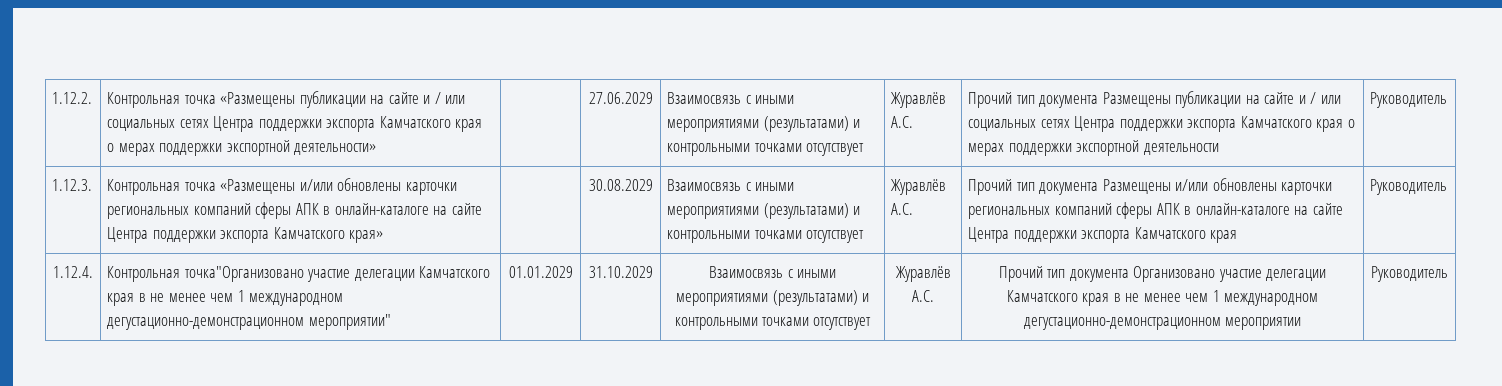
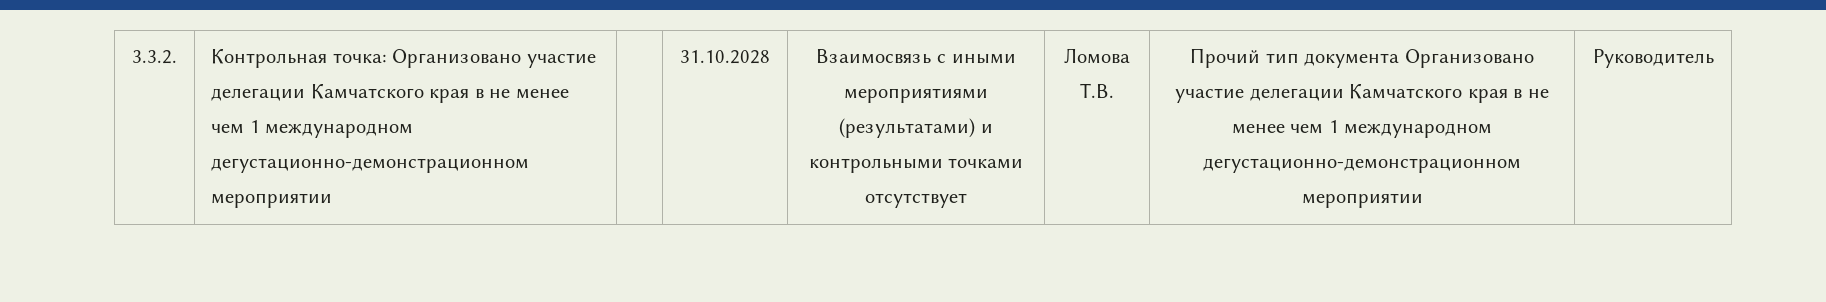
- 1.12.2. | Контрольная точка «Размещены публикации на сайте и / или социальных сетях Центра поддержки экспорта Камчатского края о мерах поддержки экспортной деятельности» | | 27.06.2029 | Взаимосвязь с иными мероприятиями (результатами) и контрольными точками отсутствует | Журавлёв А.С. | Прочий тип документа Размещены публикации на сайте и / или социальных сетях Центра поддержки экспорта Камчатского края о мерах поддержки экспортной деятельности | Руководитель
- 1.12.3. | Контрольная точка «Размещены и/или обновлены карточки региональных компаний сферы АПК в онлайн-каталоге на сайте Центра поддержки экспорта Камчатского края» | | 30.08.2029 | Взаимосвязь с иными мероприятиями (результатами) и контрольными точками отсутствует | Журавлёв А.С. | Прочий тип документа Размещены и/или обновлены карточки региональных компаний сферы АПК в онлайн-каталоге на сайте Центра поддержки экспорта Камчатского края | Руководитель
- 1.12.4. | Контрольная точка"Организовано участие делегации Камчатского края в не менее чем 1 международном дегустационно-демонстрационном мероприятии" | 01.01.2029 | 31.10.2029 | Взаимосвязь с иными мероприятиями (результатами) и контрольными точками отсутствует | Журавлёв А.С.
+ 3.3.2. | Контрольная точка: Организовано участие делегации Камчатского края в не менее чем 1 международном дегустационно-демонстрационном мероприятии | | 31.10.2028 | Взаимосвязь с иными мероприятиями (результатами) и контрольными точками отсутствует | Ломова Т.В.

